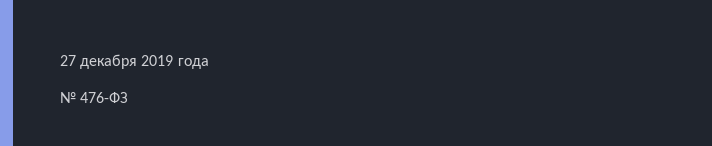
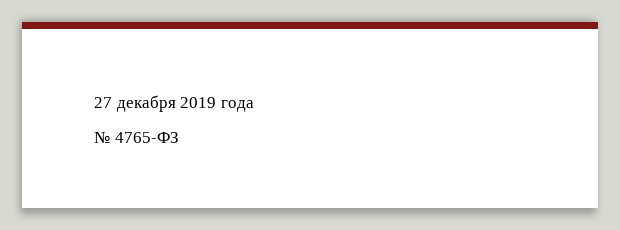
- № 476-ФЗ
+ № 4765-ФЗ

